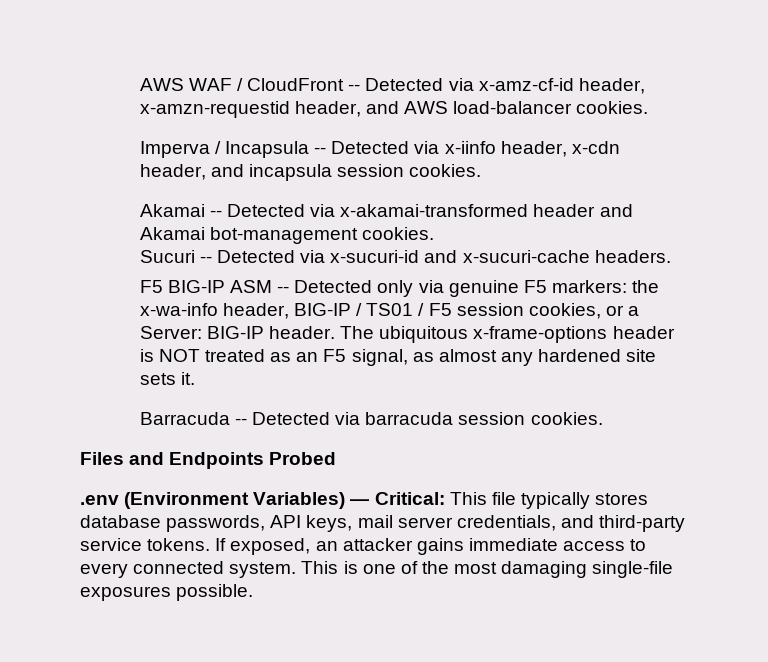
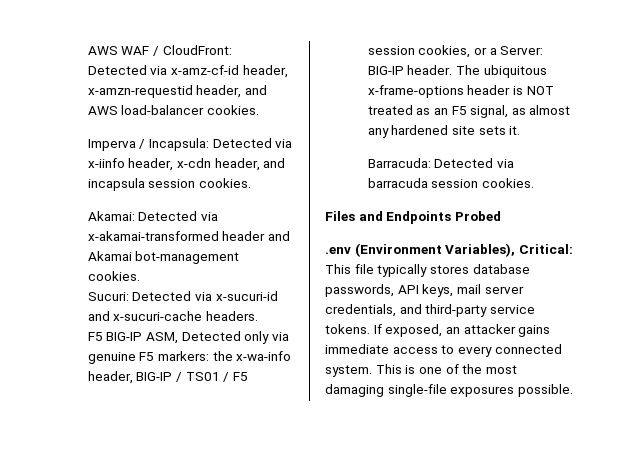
- AWS WAF / CloudFront -- Detected via x-amz-cf-id header, x-amzn-requestid header, and AWS load-balancer cookies.
+ AWS WAF / CloudFront: Detected via x-amz-cf-id header, x-amzn-requestid header, and AWS load-balancer cookies.
- Imperva / Incapsula -- Detected via x-iinfo header, x-cdn header, and incapsula session cookies.
+ Imperva / Incapsula: Detected via x-iinfo header, x-cdn header, and incapsula session cookies.
- Akamai -- Detected via x-akamai-transformed header and Akamai bot-management cookies.
+ Akamai: Detected via x-akamai-transformed header and Akamai bot-management cookies.
- Sucuri -- Detected via x-sucuri-id and x-sucuri-cache headers.
+ Sucuri: Detected via x-sucuri-id and x-sucuri-cache headers.
- F5 BIG-IP ASM -- Detected only via genuine F5 markers: the x-wa-info header, BIG-IP / TS01 / F5 session cookies, or a Server: BIG-IP header.
+ F5 BIG-IP ASM, Detected only via genuine F5 markers: the x-wa-info header, BIG-IP / TS01 / F5 session cookies, or a Server: BIG-IP header.
- Barracuda -- Detected via barracuda session cookies.
+ Barracuda: Detected via barracuda session cookies.
- .env (Environment Variables) — Critical: This file typically stores database passwords, API keys, mail server credentials, and third-party service tokens.
+ .env (Environment Variables), Critical: This file typically stores database passwords, API keys, mail server credentials, and third-party service tokens.

